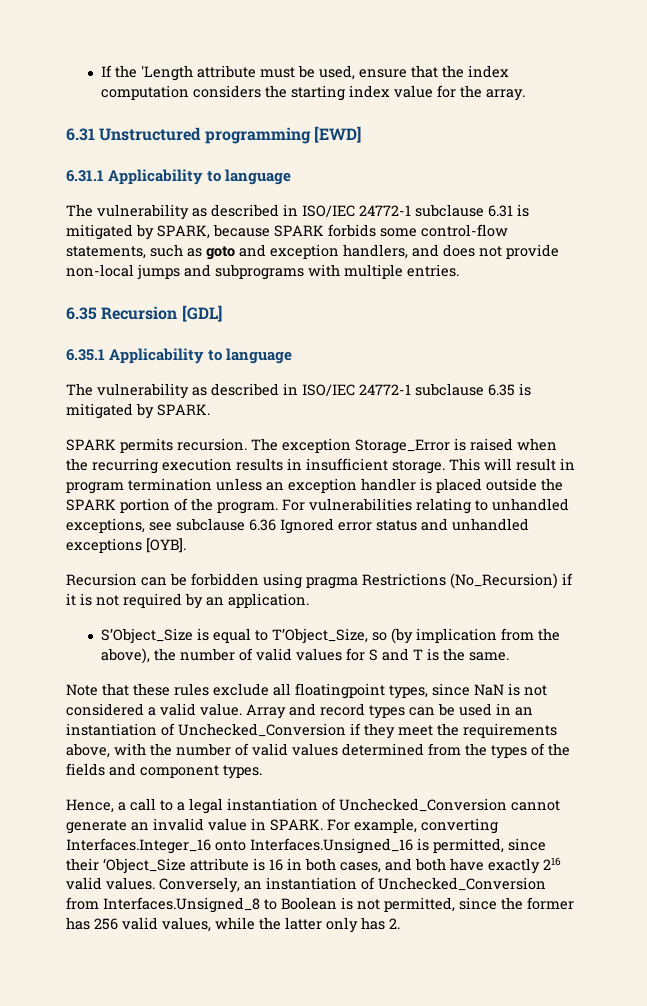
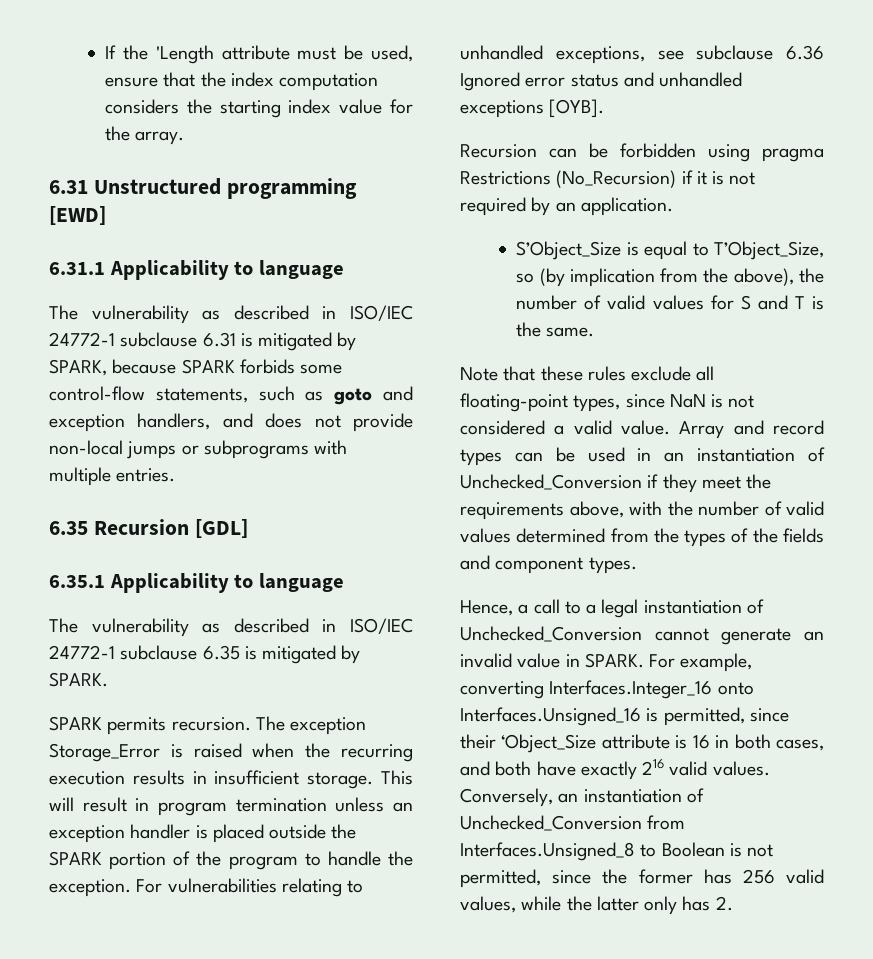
- The vulnerability as described in ISO/IEC 24772-1 subclause 6.31 is mitigated by SPARK, because SPARK forbids some control-flow statements, such as goto and exception handlers, and does not provide non-local jumps and subprograms with multiple entries.
+ The vulnerability as described in ISO/IEC 24772-1 subclause 6.31 is mitigated by SPARK, because SPARK forbids some control-flow statements, such as goto and exception handlers, and does not provide non-local jumps or subprograms with multiple entries.
- This will result in program termination unless an exception handler is placed outside the SPARK portion of the program.
+ This will result in program termination unless an exception handler is placed outside the SPARK portion of the program to handle the exception.
- Note that these rules exclude all floatingpoint types, since NaN is not considered a valid value.
+ Note that these rules exclude all floating-point types, since NaN is not considered a valid value.

